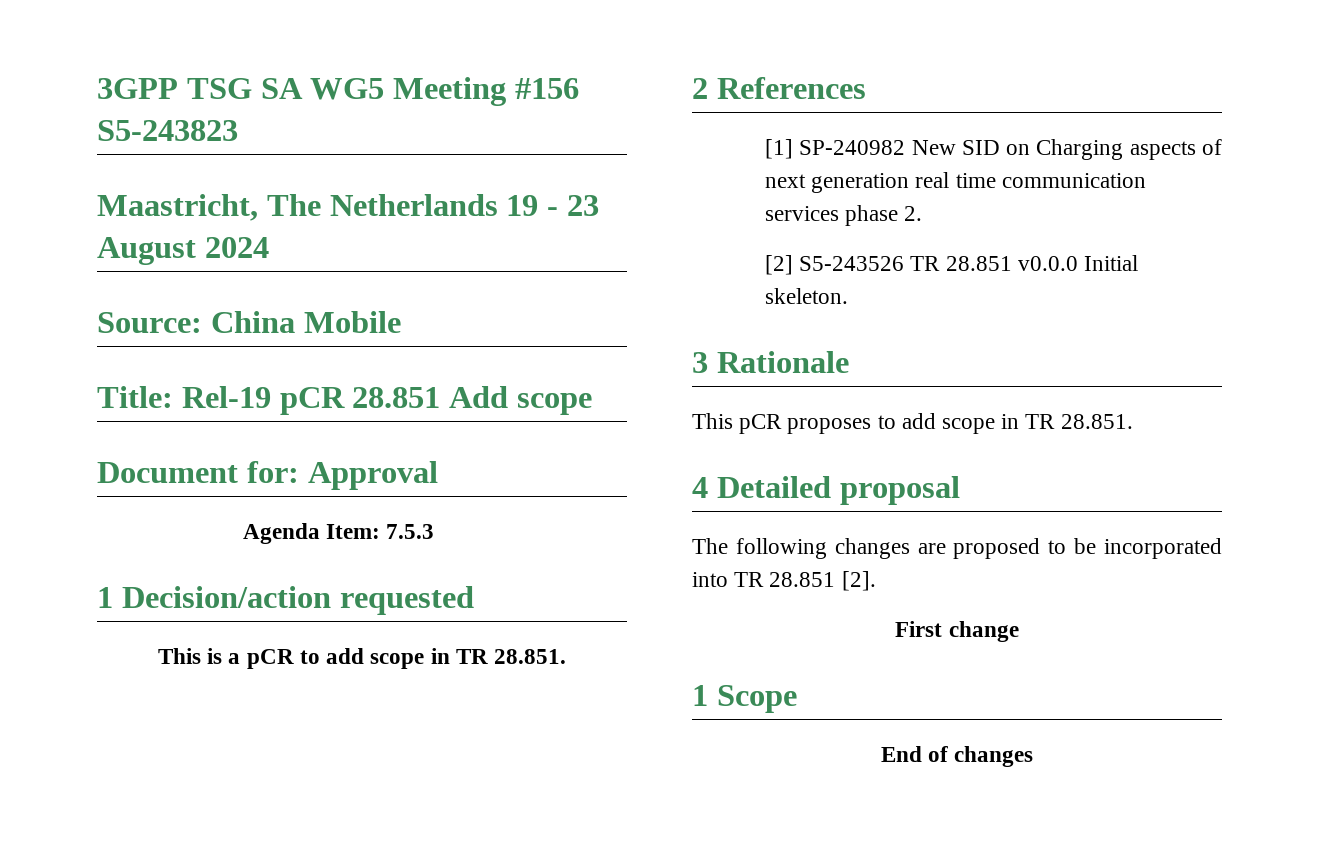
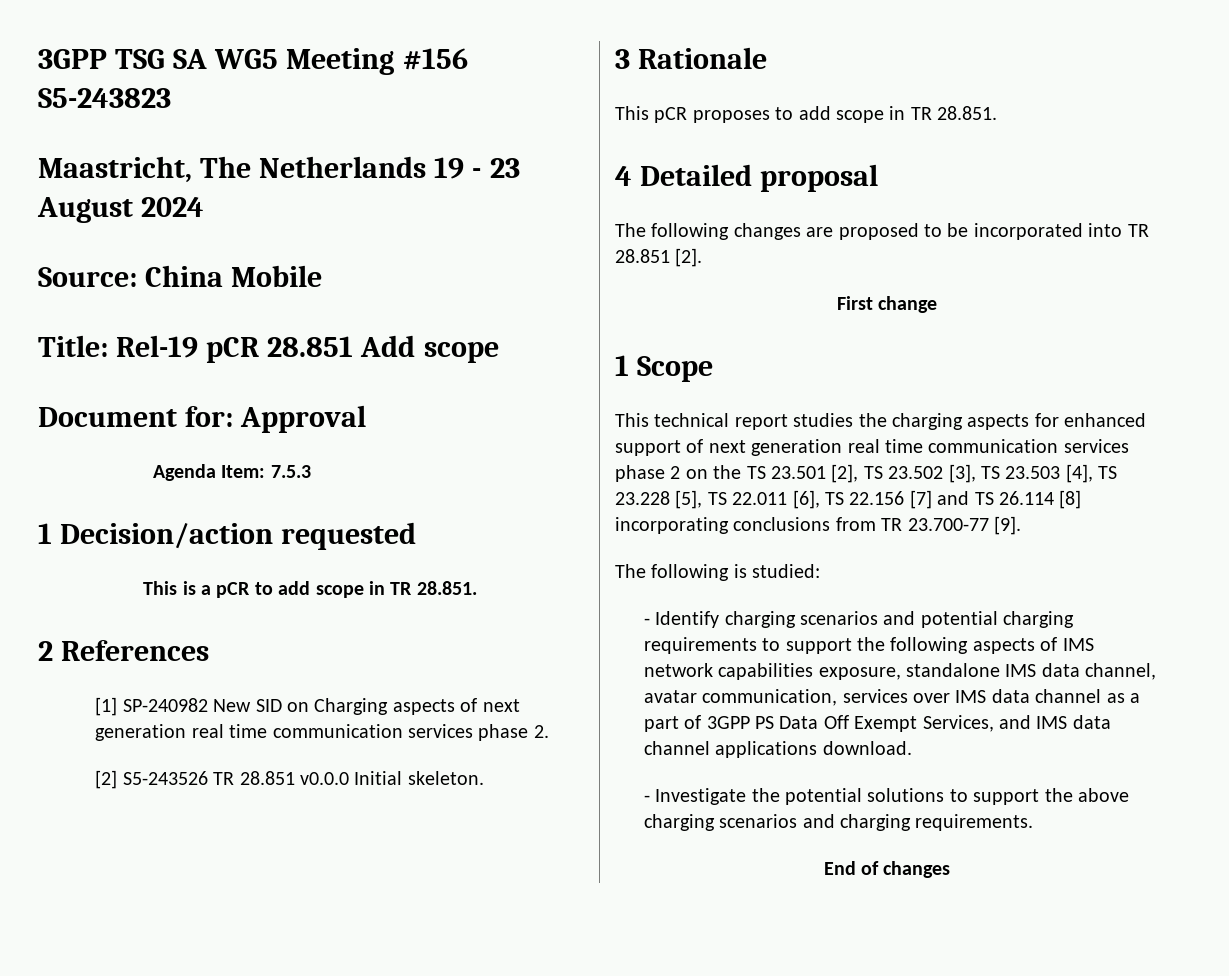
+ This technical report studies the charging aspects for enhanced support of next generation real time communication services phase 2 on the TS 23.501 [2], TS 23.502 [3], TS 23.503 [4], TS 23.228 [5], TS 22.011 [6], TS 22.156 [7] and TS 26.114 [8] incorporating conclusions from TR 23.700-77 [9].
+ The following is studied:
+ - Identify charging scenarios and potential charging requirements to support the following aspects of IMS network capabilities exposure, standalone IMS data channel, avatar communication, services over IMS data channel as a part of 3GPP PS Data Off Exempt Services, and IMS data channel applications download.
+ - Investigate the potential solutions to support the above charging scenarios and charging requirements.

